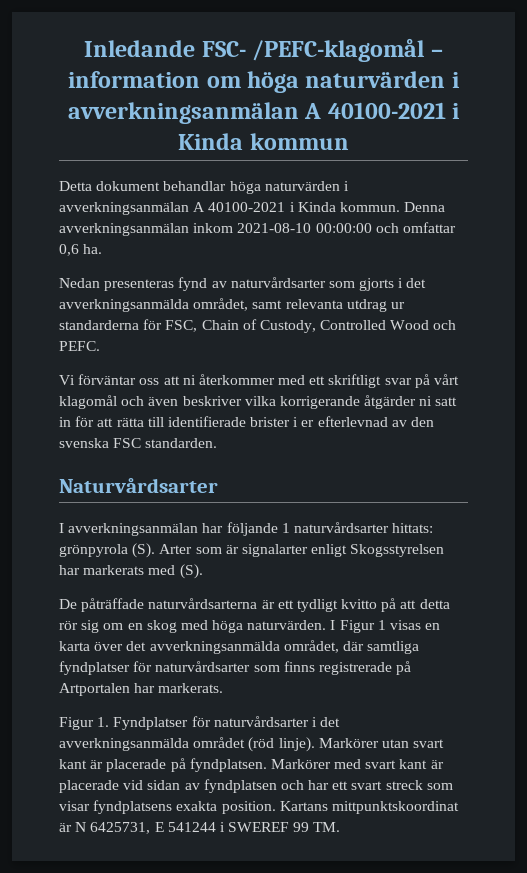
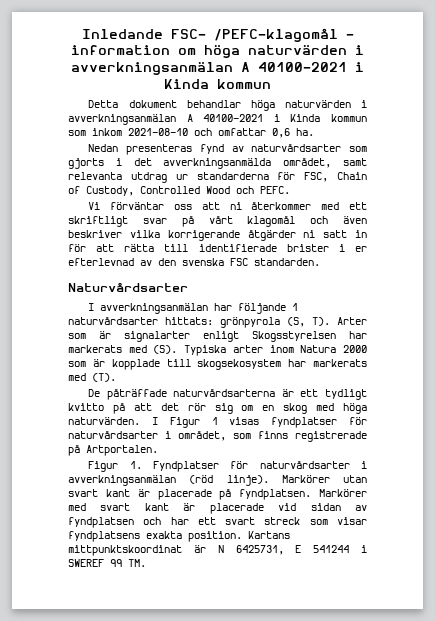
- Detta dokument behandlar höga naturvärden i avverkningsanmälan A 40100-2021 i Kinda kommun. Denna avverkningsanmälan inkom 2021-08-10 00:00:00 och omfattar 0,6 ha.
+ Detta dokument behandlar höga naturvärden i avverkningsanmälan A 40100-2021 i Kinda kommun som inkom 2021-08-10 och omfattar 0,6 ha.
- I avverkningsanmälan har följande 1 naturvårdsarter hittats: grönpyrola (S). Arter som är signalarter enligt Skogsstyrelsen har markerats med (S).
+ I avverkningsanmälan har följande 1 naturvårdsarter hittats: grönpyrola (S, T). Arter som är signalarter enligt Skogsstyrelsen har markerats med (S). Typiska arter inom Natura 2000 som är kopplade till skogsekosystem har markerats med (T).
- De påträffade naturvårdsarterna är ett tydligt kvitto på att detta rör sig om en skog med höga naturvärden.
+ De påträffade naturvårdsarterna är ett tydligt kvitto på att det rör sig om en skog med höga naturvärden.
- I Figur 1 visas en karta över det avverkningsanmälda området, där samtliga fyndplatser för naturvårdsarter som finns registrerade på Artportalen har markerats.
+ I Figur 1 visas fyndplatser för naturvårdsarter i området, som finns registrerade på Artportalen.
- Figur 1. Fyndplatser för naturvårdsarter i det avverkningsanmälda området (röd linje).
+ Figur 1. Fyndplatser för naturvårdsarter i avverkningsanmälan (röd linje).

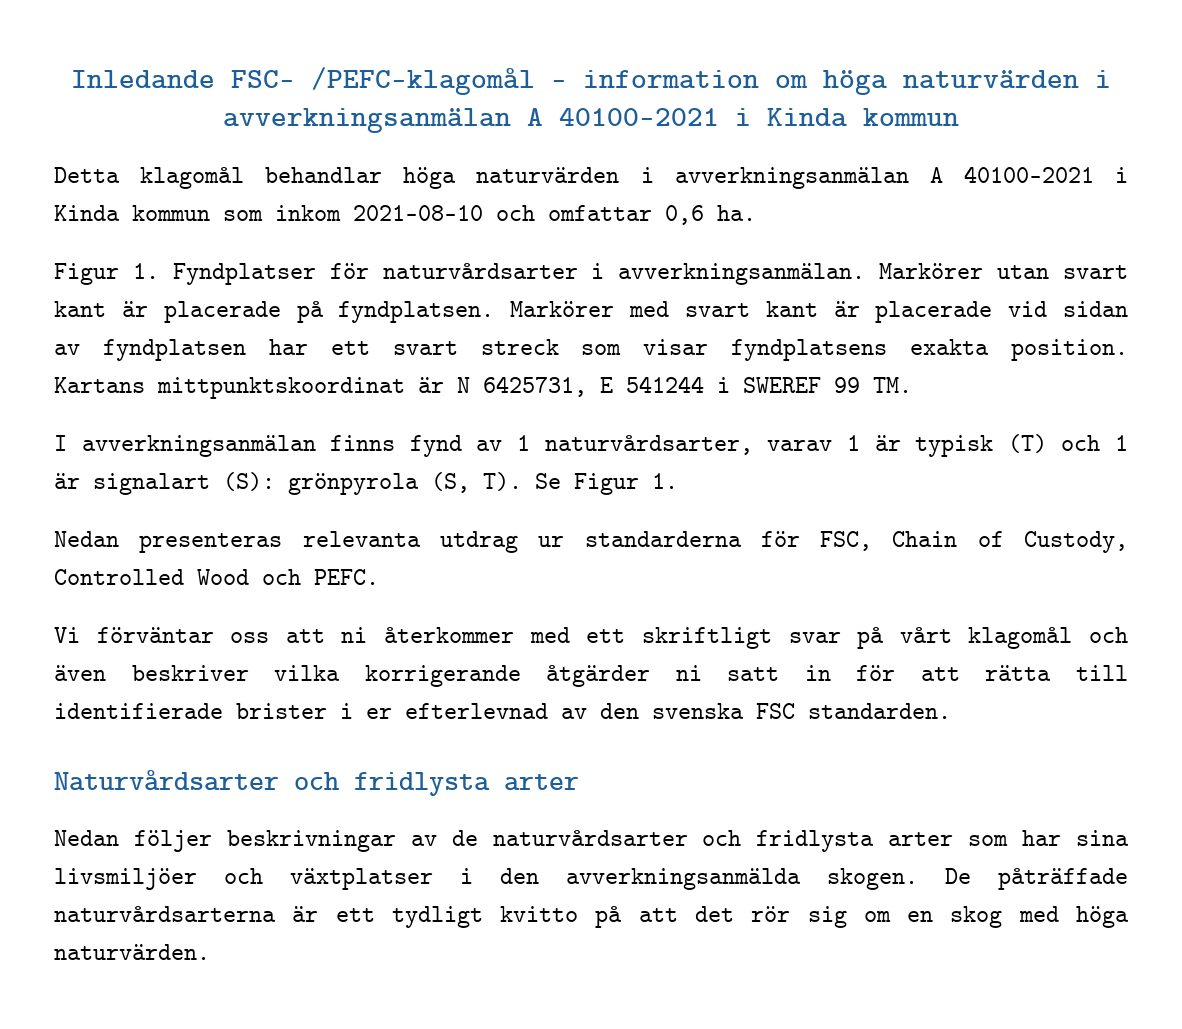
- Detta dokument behandlar höga naturvärden i avverkningsanmälan A 40100-2021 i Kinda kommun som inkom 2021-08-10 och omfattar 0,6 ha.
+ Detta klagomål behandlar höga naturvärden i avverkningsanmälan A 40100-2021 i Kinda kommun som inkom 2021-08-10 och omfattar 0,6 ha.
- Nedan presenteras fynd av naturvårdsarter som gjorts i det avverkningsanmälda området, samt relevanta utdrag ur standarderna för FSC, Chain of Custody, Controlled Wood och PEFC.
+ Figur 1. Fyndplatser för naturvårdsarter i avverkningsanmälan. Markörer utan svart kant är placerade på fyndplatsen. Markörer med svart kant är placerade vid sidan av fyndplatsen har ett svart streck som visar fyndplatsens exakta position. Kartans mittpunktskoordinat är N 6425731, E 541244 i SWEREF 99 TM.
+ I avverkningsanmälan finns fynd av 1 naturvårdsarter, varav 1 är typisk (T) och 1 är signalart (S): grönpyrola (S, T). Se Figur 1.
+ Nedan presenteras relevanta utdrag ur standarderna för FSC, Chain of Custody, Controlled Wood och PEFC.
- Naturvårdsarter
- I avverkningsanmälan har följande 1 naturvårdsarter hittats: grönpyrola (S, T). Arter som är signalarter enligt Skogsstyrelsen har markerats med (S). Typiska arter inom Natura 2000 som är kopplade till skogsekosystem har markerats med (T).
- De påträffade naturvårdsarterna är ett tydligt kvitto på att det rör sig om en skog med höga naturvärden. I Figur 1 visas fyndplatser för naturvårdsarter i området, som finns registrerade på Artportalen.
- Figur 1. Fyndplatser för naturvårdsarter i avverkningsanmälan (röd linje). Markörer utan svart kant är placerade på fyndplatsen. Markörer med svart kant är placerade vid sidan av fyndplatsen och har ett svart streck som visar fyndplatsens exakta position. Kartans mittpunktskoordinat är N 6425731, E 541244 i SWEREF 99 TM.
+ Naturvårdsarter och fridlysta arter
+ Nedan följer beskrivningar av de naturvårdsarter och fridlysta arter som har sina livsmiljöer och växtplatser i den avverkningsanmälda skogen. De påträffade naturvårdsarterna är ett tydligt kvitto på att det rör sig om en skog med höga naturvärden.

